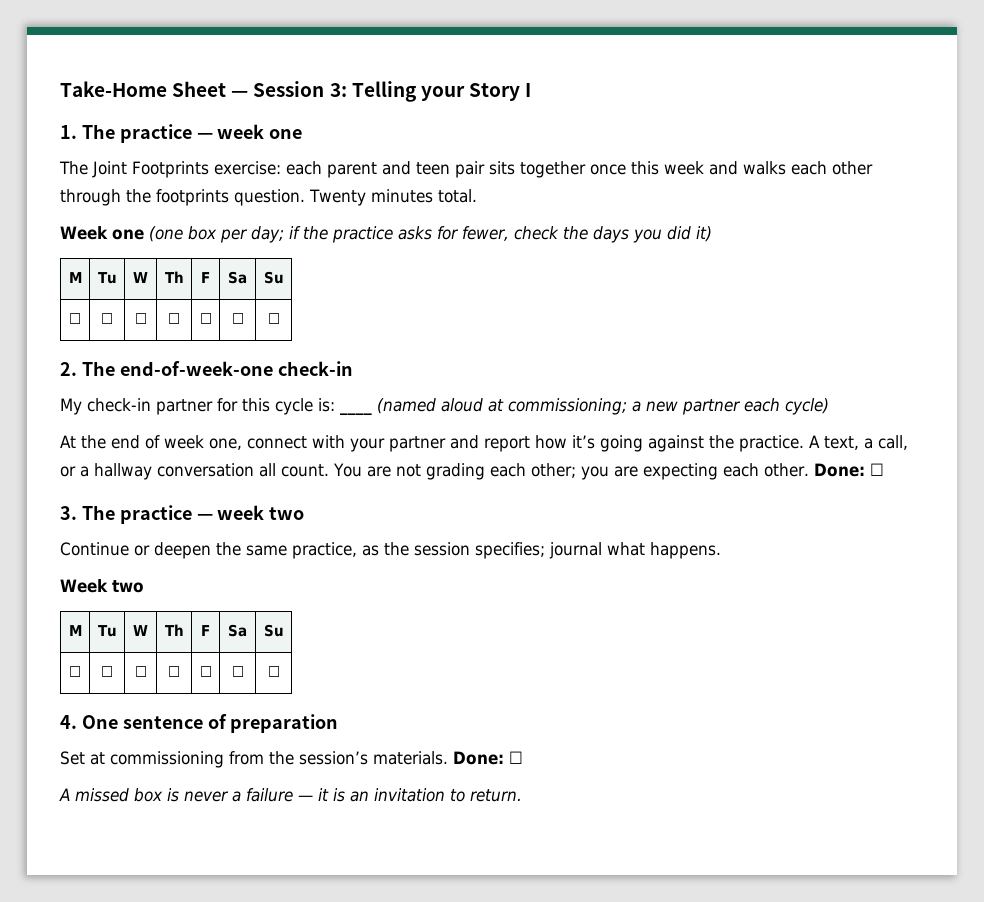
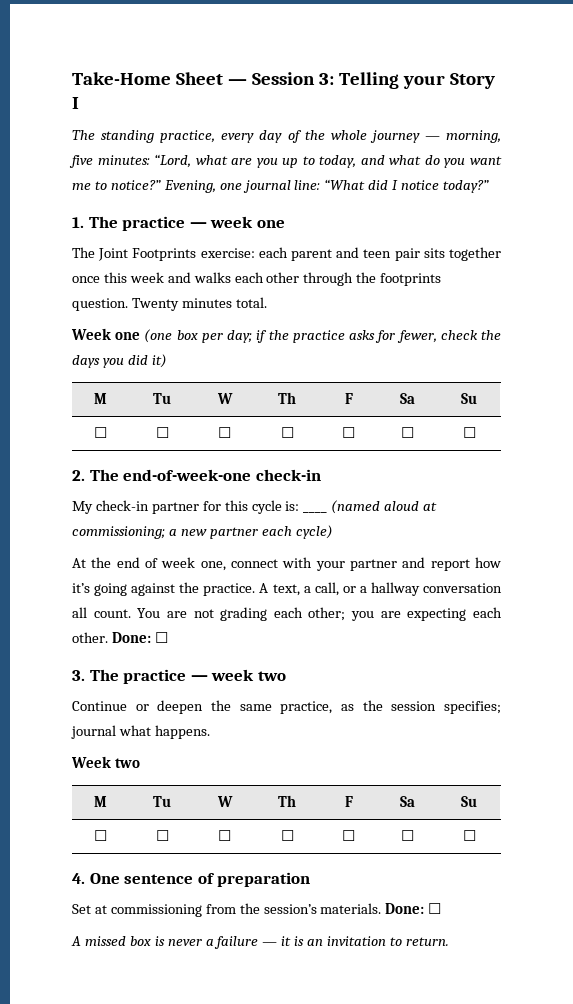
+ The standing practice, every day of the whole journey — morning, five minutes: “Lord, what are you up to today, and what do you want me to notice?” Evening, one journal line: “What did I notice today?”

